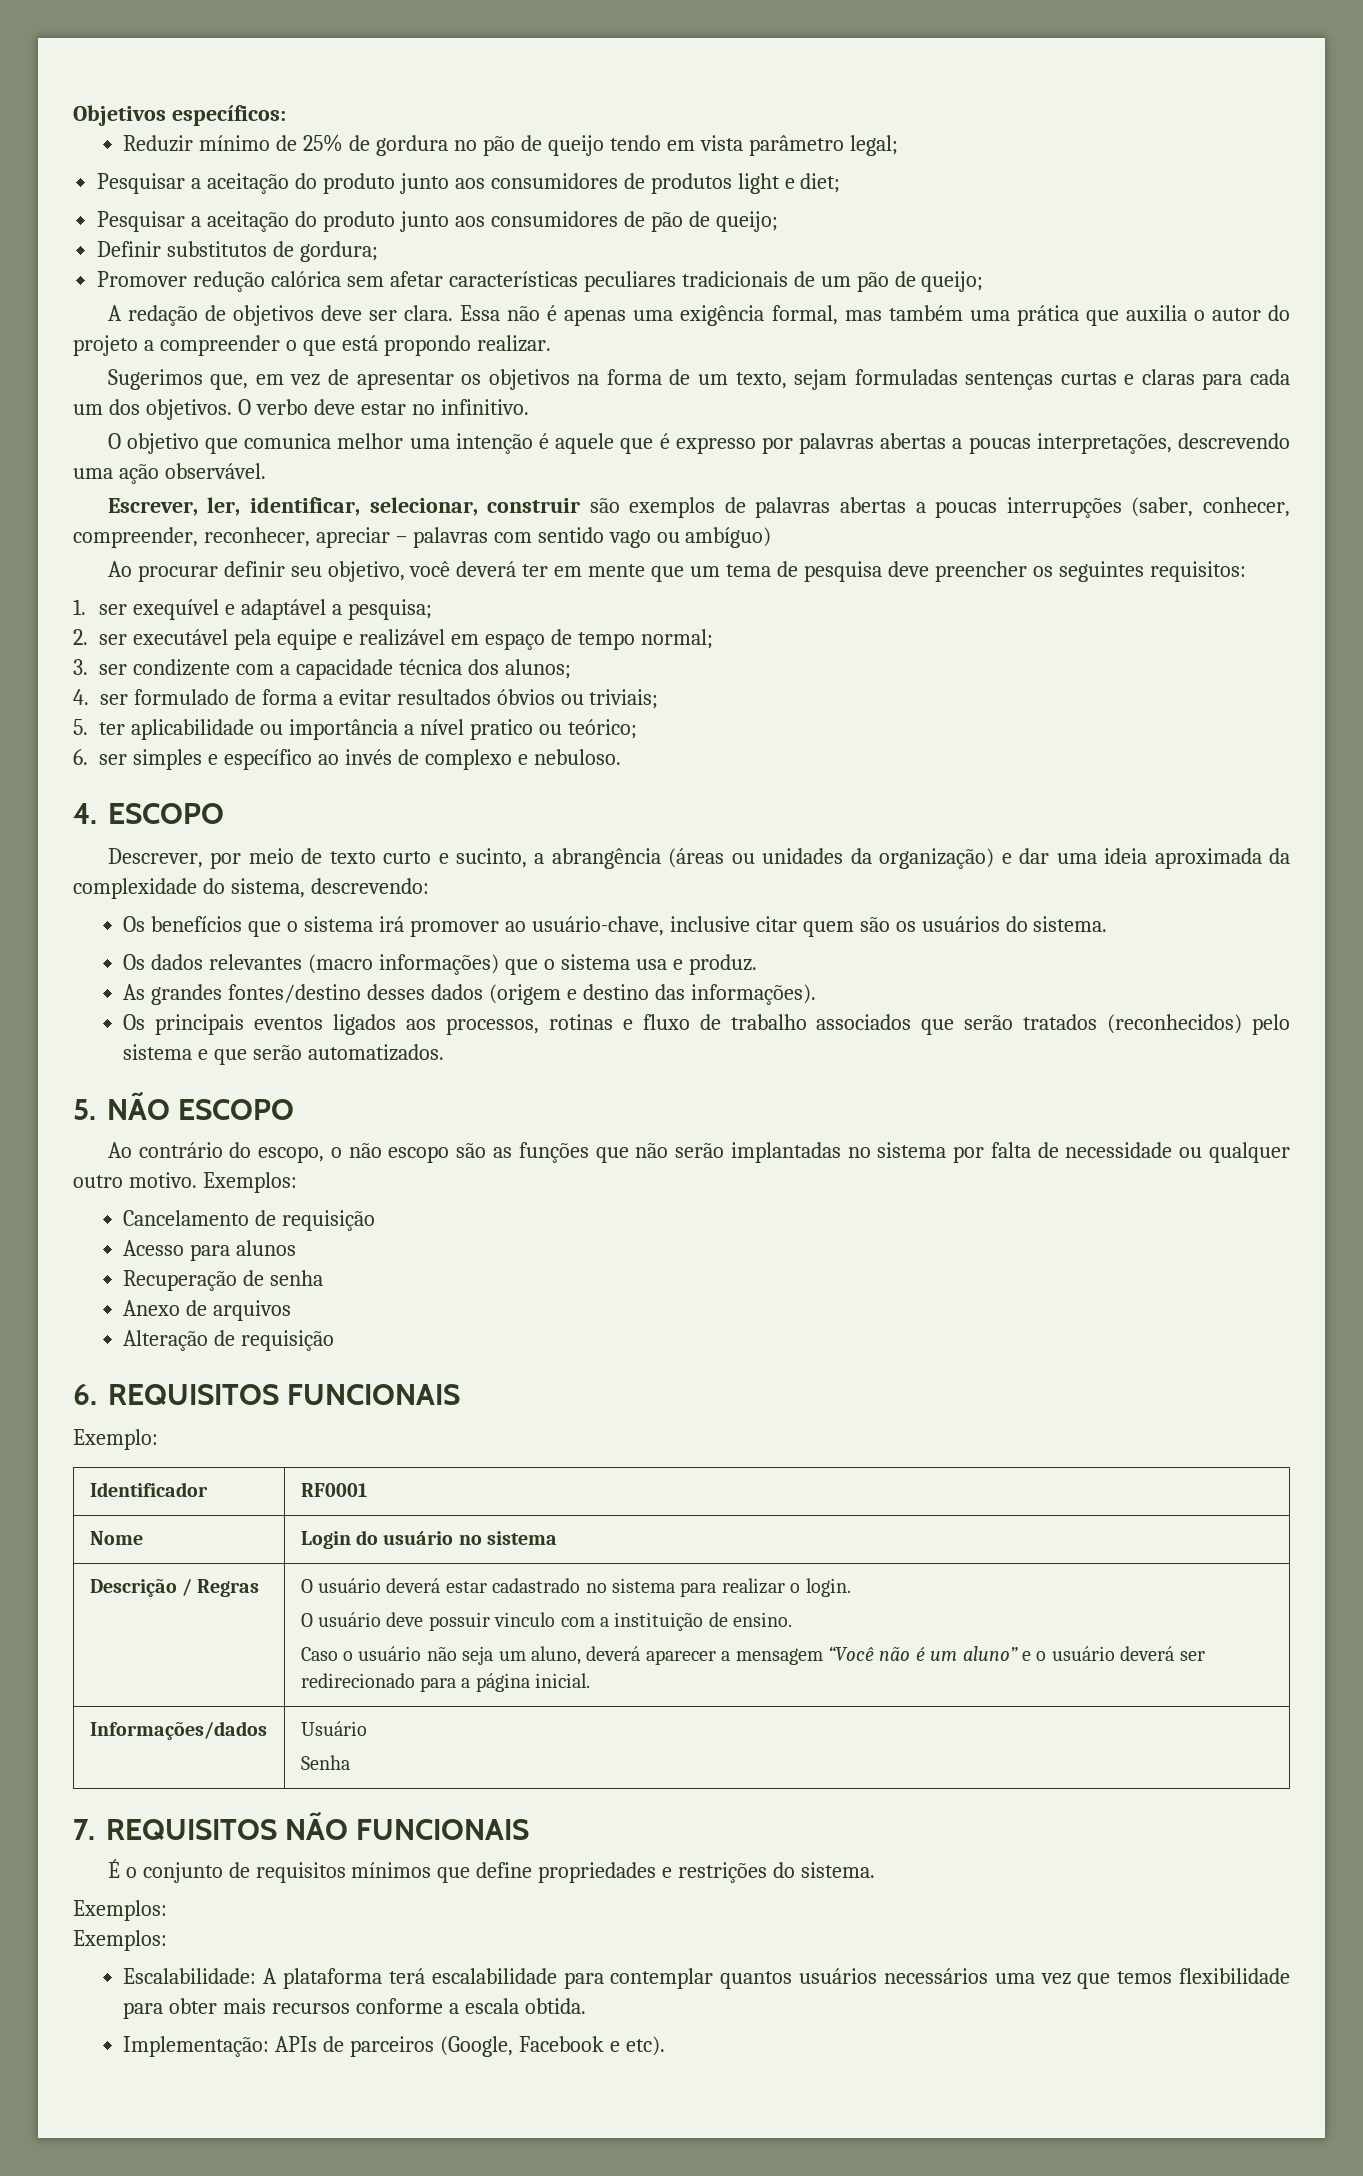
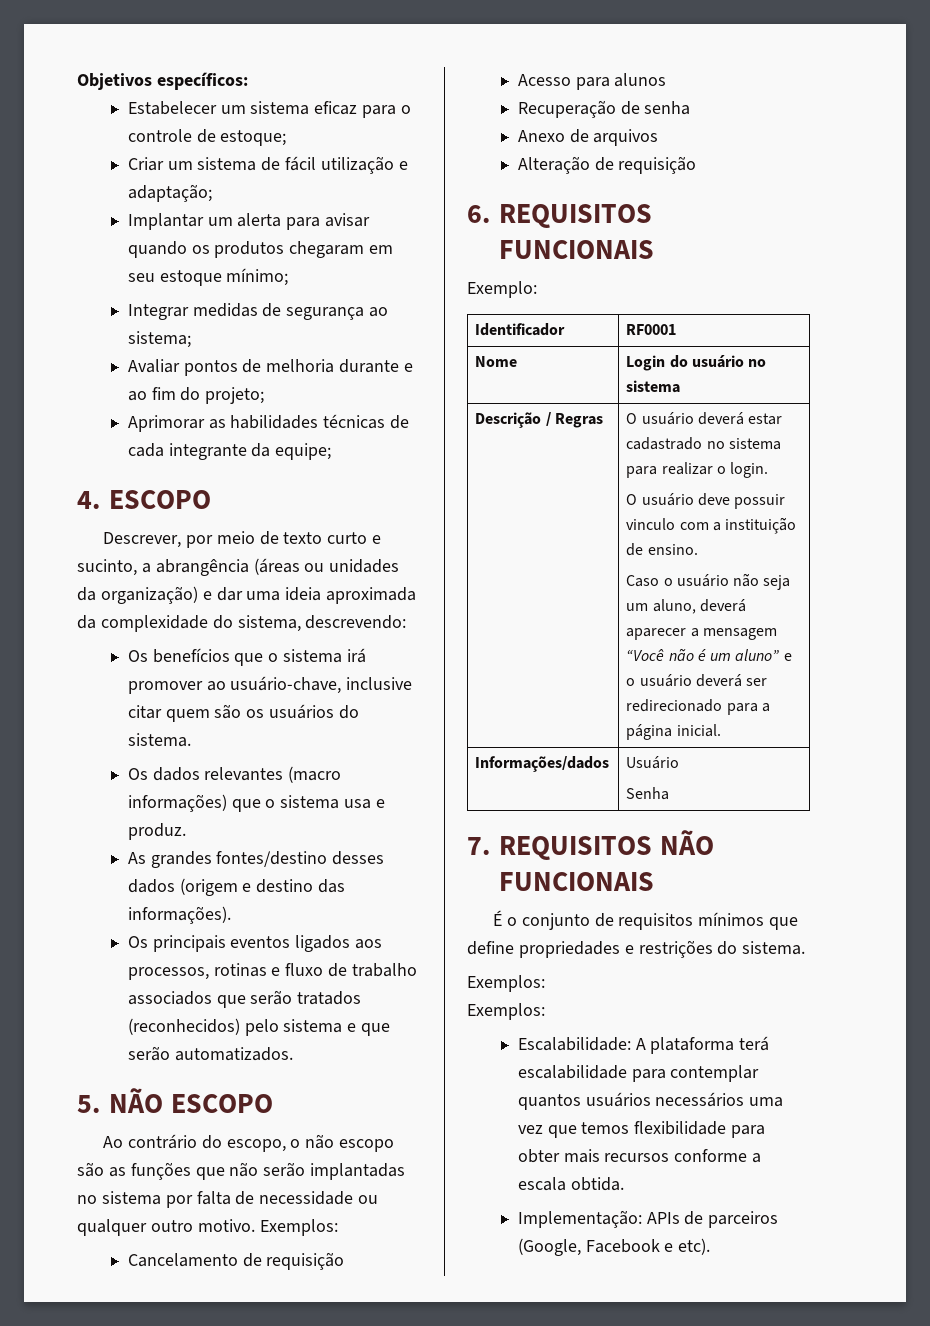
- Reduzir mínimo de 25% de gordura no pão de queijo tendo em vista parâmetro legal;
- Pesquisar a aceitação do produto junto aos consumidores de produtos light e diet;
- Pesquisar a aceitação do produto junto aos consumidores de pão de queijo;
- Definir substitutos de gordura;
- Promover redução calórica sem afetar características peculiares tradicionais de um pão de queijo;
- A redação de objetivos deve ser clara. Essa não é apenas uma exigência formal, mas também uma prática que auxilia o autor do projeto a compreender o que está propondo realizar.
- Sugerimos que, em vez de apresentar os objetivos na forma de um texto, sejam formuladas sentenças curtas e claras para cada um dos objetivos. O verbo deve estar no infinitivo.
- O objetivo que comunica melhor uma intenção é aquele que é expresso por palavras abertas a poucas interpretações, descrevendo uma ação observável.
- Escrever, ler, identificar, selecionar, construir são exemplos de palavras abertas a poucas interrupções (saber, conhecer, compreender, reconhecer, apreciar – palavras com sentido vago ou ambíguo)
- Ao procurar definir seu objetivo, você deverá ter em mente que um tema de pesquisa deve preencher os seguintes requisitos:
- 1. ser exequível e adaptável a pesquisa;
- 2. ser executável pela equipe e realizável em espaço de tempo normal;
- 3. ser condizente com a capacidade técnica dos alunos;
- 4. ser formulado de forma a evitar resultados óbvios ou triviais;
- 5. ter aplicabilidade ou importância a nível pratico ou teórico;
- 6. ser simples e específico ao invés de complexo e nebuloso.
+ Estabelecer um sistema eficaz para o controle de estoque;
+ Criar um sistema de fácil utilização e adaptação;
+ Implantar um alerta para avisar quando os produtos chegaram em seu estoque mínimo;
+ Integrar medidas de segurança ao sistema;
+ Avaliar pontos de melhoria durante e ao fim do projeto;
+ Aprimorar as habilidades técnicas de cada integrante da equipe;

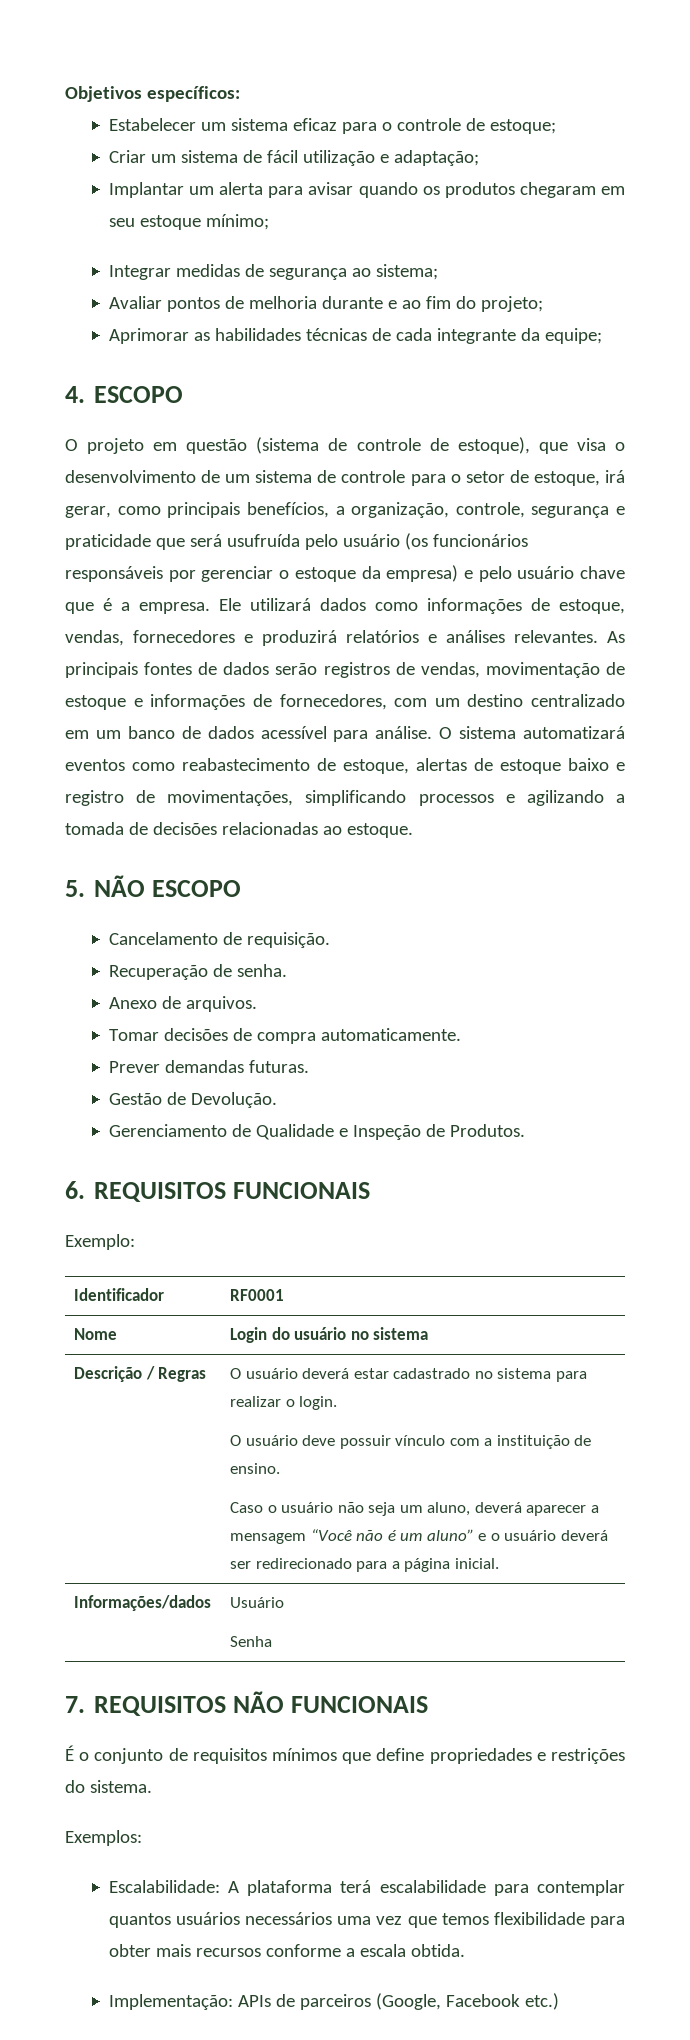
- Descrever, por meio de texto curto e sucinto, a abrangência (áreas ou unidades da organização) e dar uma ideia aproximada da complexidade do sistema, descrevendo:
- Os benefícios que o sistema irá promover ao usuário-chave, inclusive citar quem são os usuários do sistema.
- Os dados relevantes (macro informações) que o sistema usa e produz.
- As grandes fontes/destino desses dados (origem e destino das informações).
- Os principais eventos ligados aos processos, rotinas e fluxo de trabalho associados que serão tratados (reconhecidos) pelo sistema e que serão automatizados.
+ O projeto em questão (sistema de controle de estoque), que visa o desenvolvimento de um sistema de controle para o setor de estoque, irá gerar, como principais benefícios, a organização, controle, segurança e praticidade que será usufruída pelo usuário (os funcionários responsáveis por gerenciar o estoque da empresa) e pelo usuário chave que é a empresa. Ele utilizará dados como informações de estoque, vendas, fornecedores e produzirá relatórios e análises relevantes. As principais fontes de dados serão registros de vendas, movimentação de estoque e informações de fornecedores, com um destino centralizado em um banco de dados acessível para análise. O sistema automatizará eventos como reabastecimento de estoque, alertas de estoque baixo e registro de movimentações, simplificando processos e agilizando a tomada de decisões relacionadas ao estoque.
  5. NÃO ESCOPO
- Ao contrário do escopo, o não escopo são as funções que não serão implantadas no sistema por falta de necessidade ou qualquer outro motivo. Exemplos:
- Cancelamento de requisição
- Acesso para alunos
+ Cancelamento de requisição.
- Recuperação de senha
+ Recuperação de senha.
- Anexo de arquivos
- Alteração de requisição
+ Anexo de arquivos.
+ Tomar decisões de compra automaticamente.
+ Prever demandas futuras.
+ Gestão de Devolução.
+ Gerenciamento de Qualidade e Inspeção de Produtos.
- O usuário deve possuir vinculo com a instituição de ensino.
+ O usuário deve possuir vínculo com a instituição de ensino.
  É o conjunto de requisitos mínimos que define propriedades e restrições do sistema.
- Exemplos:
- Implementação: APIs de parceiros (Google, Facebook e etc).
+ Implementação: APIs de parceiros (Google, Facebook etc.)

